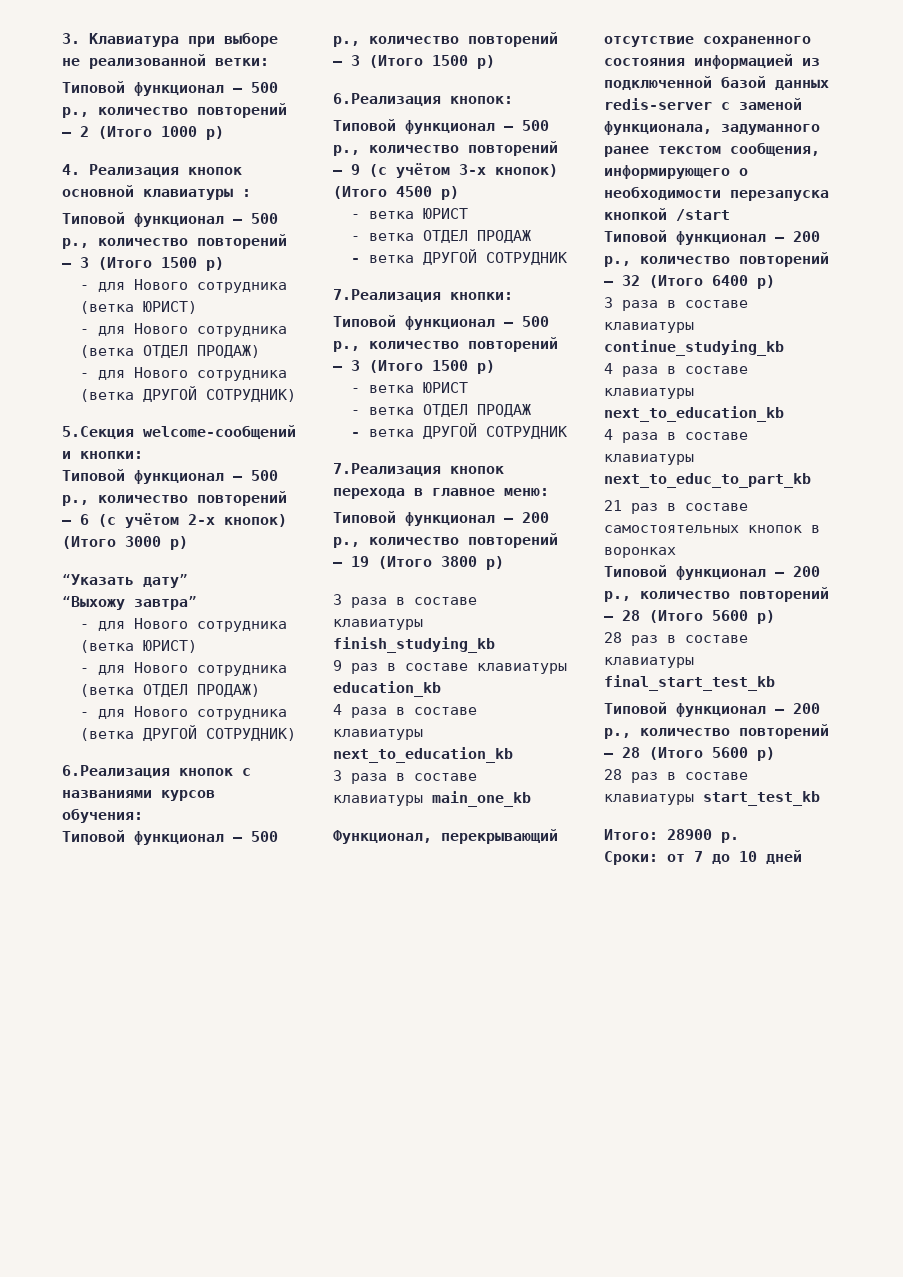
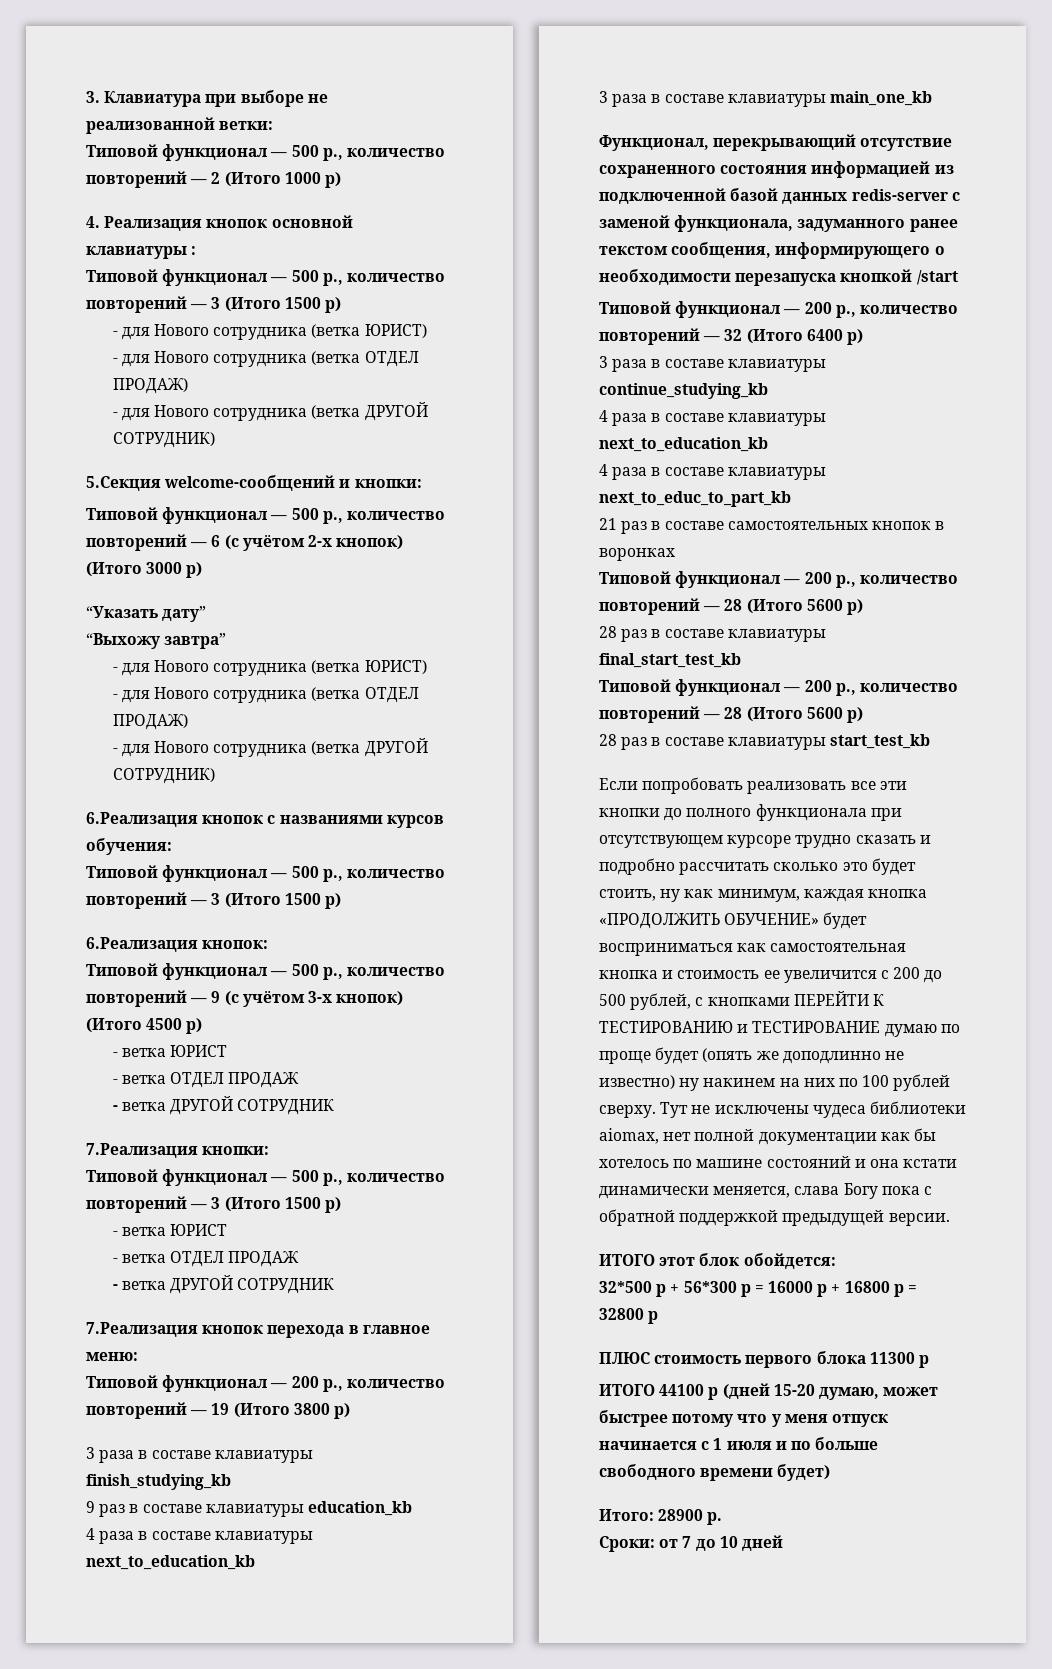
+ Если попробовать реализовать все эти кнопки до полного функционала при отсутствующем курсоре трудно сказать и подробно рассчитать сколько это будет стоить, ну как минимум, каждая кнопка «ПРОДОЛЖИТЬ ОБУЧЕНИЕ» будет восприниматься как самостоятельная кнопка и стоимость ее увеличится с 200 до 500 рублей, с кнопками ПЕРЕЙТИ К ТЕСТИРОВАНИЮ и ТЕСТИРОВАНИЕ думаю по проще будет (опять же доподлинно не известно) ну накинем на них по 100 рублей сверху. Тут не исключены чудеса библиотеки aiomax, нет полной документации как бы хотелось по машине состояний и она кстати динамически меняется, слава Богу пока с обратной поддержкой предыдущей версии.
+ ИТОГО этот блок обойдется:
+ 32*500 р + 56*300 р = 16000 р + 16800 р = 32800 р
+ ПЛЮС стоимость первого блока 11300 р
+ ИТОГО 44100 р (дней 15-20 думаю, может быстрее потому что у меня отпуск начинается с 1 июля и по больше свободного времени будет)

